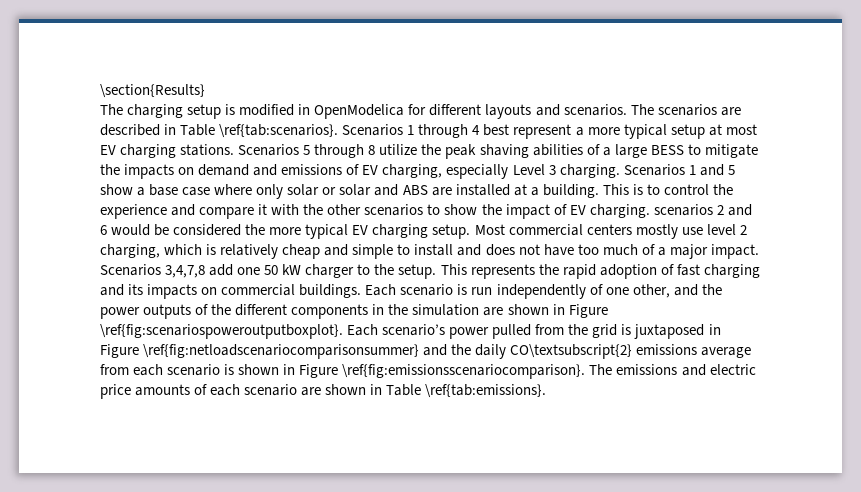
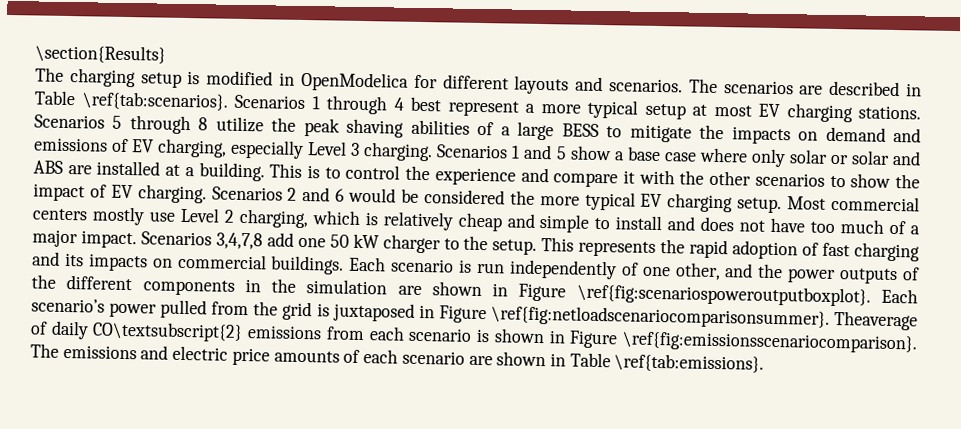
- This is to control the experience and compare it with the other scenarios to show the impact of EV charging. scenarios 2 and 6 would be considered the more typical EV charging setup.
+ This is to control the experience and compare it with the other scenarios to show the impact of EV charging. Scenarios 2 and 6 would be considered the more typical EV charging setup.
- Most commercial centers mostly use level 2 charging, which is relatively cheap and simple to install and does not have too much of a major impact.
+ Most commercial centers mostly use Level 2 charging, which is relatively cheap and simple to install and does not have too much of a major impact.
- Each scenario’s power pulled from the grid is juxtaposed in Figure \ref{fig:netloadscenariocomparisonsummer} and the daily CO\textsubscript{2} emissions average from each scenario is shown in Figure \ref{fig:emissionsscenariocomparison}.
+ Each scenario’s power pulled from the grid is juxtaposed in Figure \ref{fig:netloadscenariocomparisonsummer}. Theaverage of daily CO\textsubscript{2} emissions from each scenario is shown in Figure \ref{fig:emissionsscenariocomparison}.

